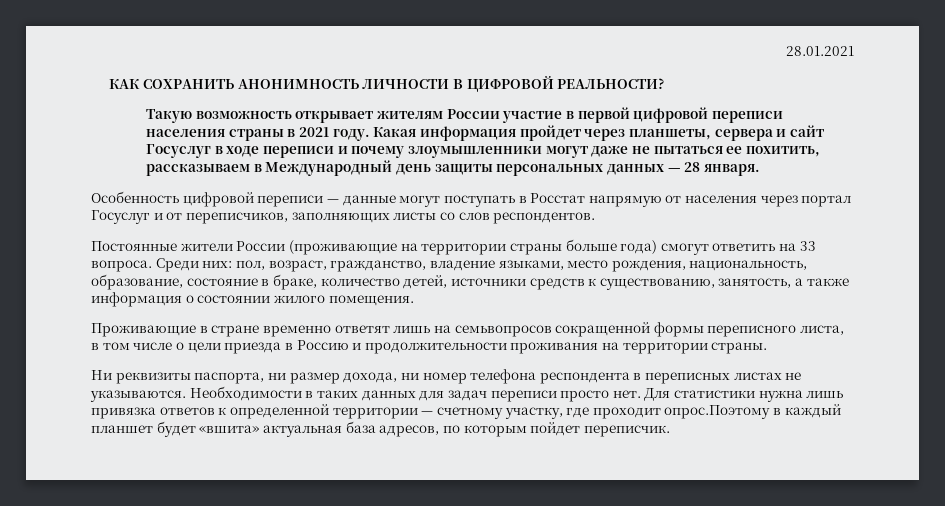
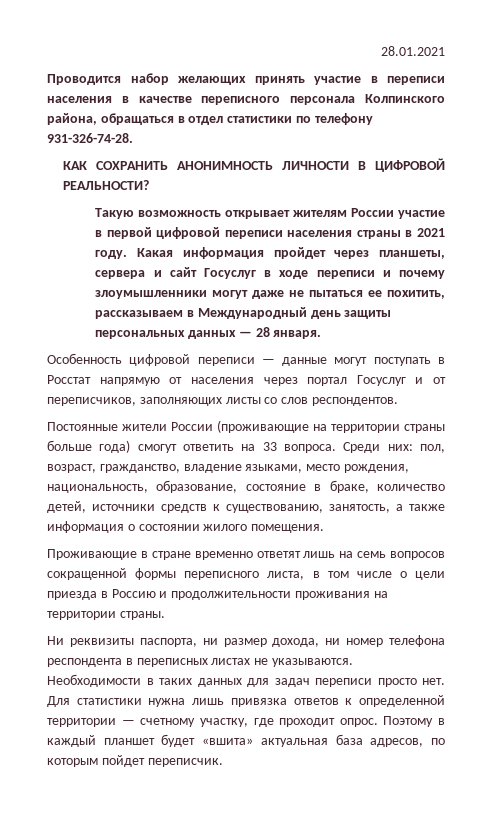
+ Проводится набор желающих принять участие в переписи населения в качестве переписного персонала Колпинского района, обращаться в отдел статистики по телефону 931-326-74-28.
- Проживающие в стране временно ответят лишь на семьвопросов сокращенной формы переписного листа, в том числе о цели приезда в Россию и продолжительности проживания на территории страны.
+ Проживающие в стране временно ответят лишь на семь вопросов сокращенной формы переписного листа, в том числе о цели приезда в Россию и продолжительности проживания на территории страны.
- Для статистики нужна лишь привязка ответов к определенной территории — счетному участку, где проходит опрос.Поэтому в каждый планшет будет «вшита» актуальная база адресов, по которым пойдет переписчик.
+ Для статистики нужна лишь привязка ответов к определенной территории — счетному участку, где проходит опрос. Поэтому в каждый планшет будет «вшита» актуальная база адресов, по которым пойдет переписчик.

